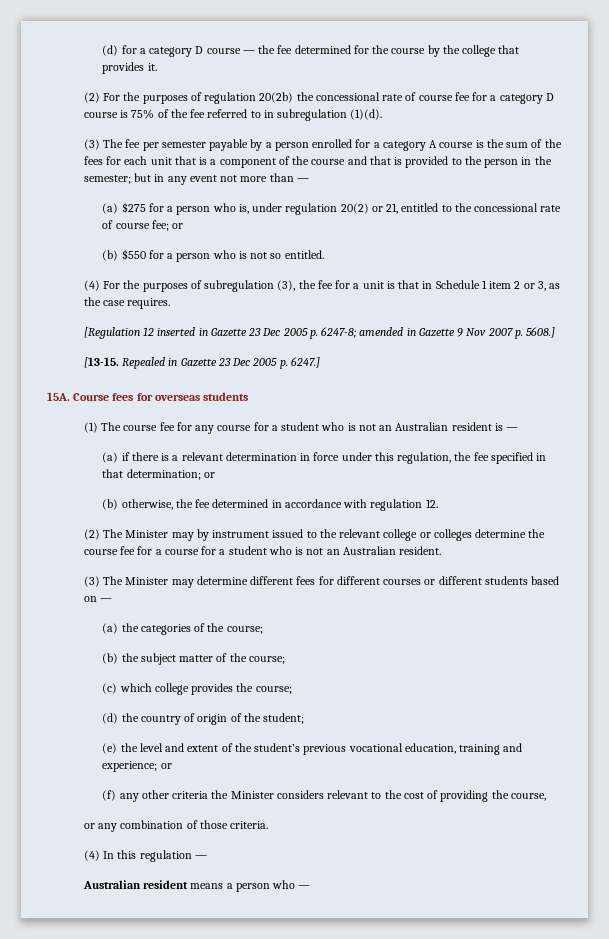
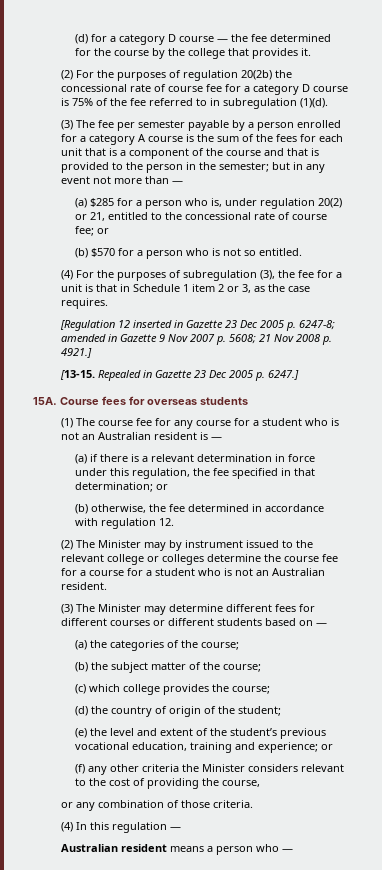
- (a) $275 for a person who is, under regulation 20(2) or 21, entitled to the concessional rate of course fee; or
+ (a) $285 for a person who is, under regulation 20(2) or 21, entitled to the concessional rate of course fee; or
- (b) $550 for a person who is not so entitled.
+ (b) $570 for a person who is not so entitled.
- [Regulation 12 inserted in Gazette 23 Dec 2005 p. 6247-8; amended in Gazette 9 Nov 2007 p. 5608.]
+ [Regulation 12 inserted in Gazette 23 Dec 2005 p. 6247-8; amended in Gazette 9 Nov 2007 p. 5608; 21 Nov 2008 p. 4921.]

